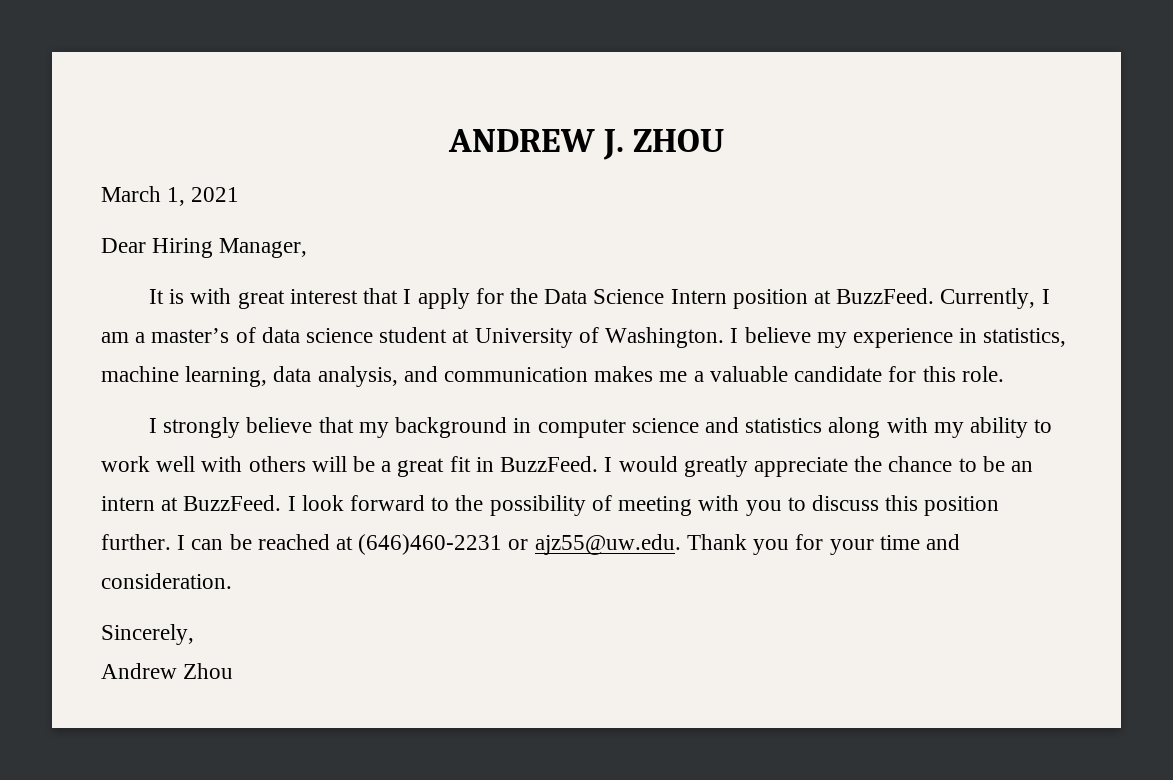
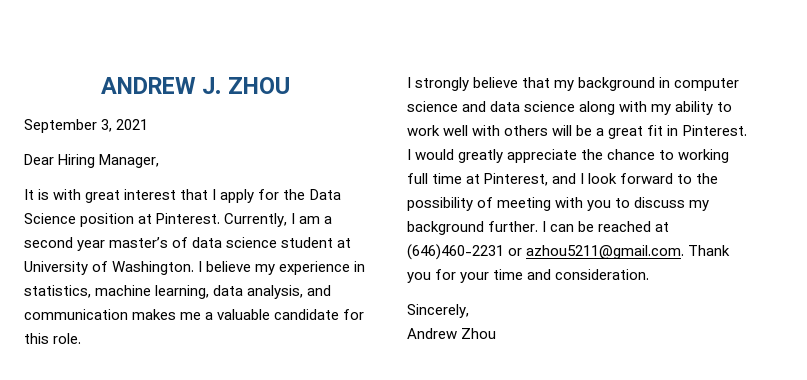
- March 1, 2021
+ September 3, 2021
- It is with great interest that I apply for the Data Science Intern position at BuzzFeed.
+ It is with great interest that I apply for the Data Science position at Pinterest.
- Currently, I am a master’s of data science student at University of Washington.
+ Currently, I am a second year master’s of data science student at University of Washington.
- I strongly believe that my background in computer science and statistics along with my ability to work well with others will be a great fit in BuzzFeed.
+ I strongly believe that my background in computer science and data science along with my ability to work well with others will be a great fit in Pinterest.
- I would greatly appreciate the chance to be an intern at BuzzFeed. I look forward to the possibility of meeting with you to discuss this position further.
+ I would greatly appreciate the chance to working full time at Pinterest, and I look forward to the possibility of meeting with you to discuss my background further.
- I can be reached at (646)460-2231 or ajz55@uw.edu. Thank you for your time and consideration.
+ I can be reached at (646)460-2231 or azhou5211@gmail.com. Thank you for your time and consideration.

